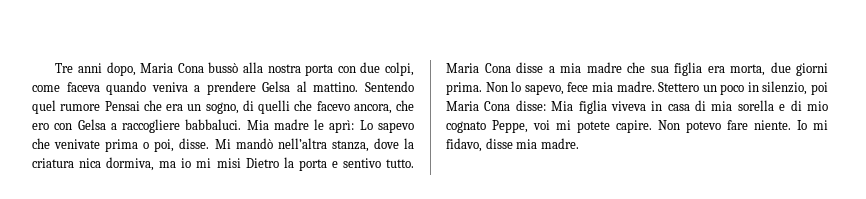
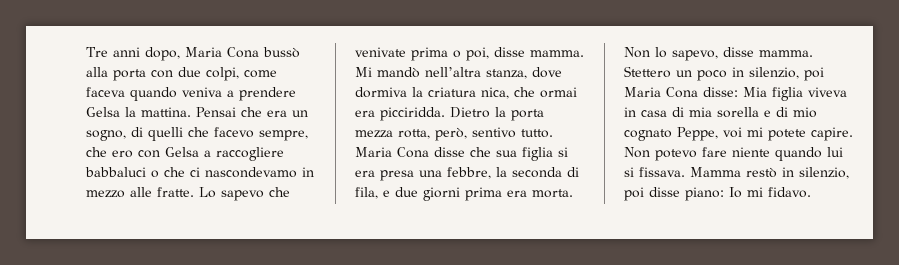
- Tre anni dopo, Maria Cona bussò alla nostra porta con due colpi, come faceva quando veniva a prendere Gelsa al mattino. Sentendo quel rumore Pensai che era un sogno, di quelli che facevo ancora, che ero con Gelsa a raccogliere babbaluci. Mia madre le aprì: Lo sapevo che venivate prima o poi, disse.
+ Tre anni dopo, Maria Cona bussò alla porta con due colpi, come faceva quando veniva a prendere Gelsa la mattina. Pensai che era un sogno, di quelli che facevo sempre, che ero con Gelsa a raccogliere babbaluci o che ci nascondevamo in mezzo alle fratte. Lo sapevo che venivate prima o poi, disse mamma.
- Mi mandò nell’altra stanza, dove la criatura nica dormiva, ma io mi misi Dietro la porta e sentivo tutto.
+ Mi mandò nell’altra stanza, dove dormiva la criatura nica, che ormai era picciridda. Dietro la porta mezza rotta, però, sentivo tutto.
- Maria Cona disse a mia madre che sua figlia era morta, due giorni prima. Non lo sapevo, fece mia madre.
+ Maria Cona disse che sua figlia si era presa una febbre, la seconda di fila, e due giorni prima era morta. Non lo sapevo, disse mamma.
- Non potevo fare niente. Io mi fidavo, disse mia madre.
+ Non potevo fare niente quando lui si fissava. Mamma restò in silenzio, poi disse piano: Io mi fidavo.

